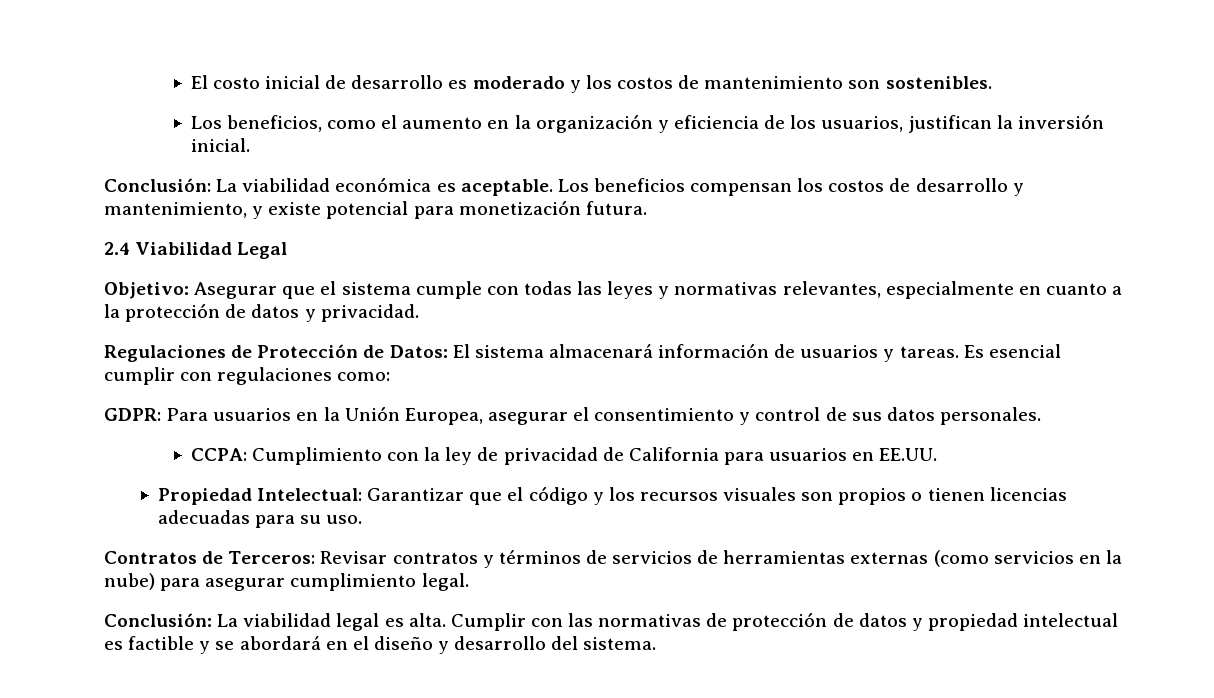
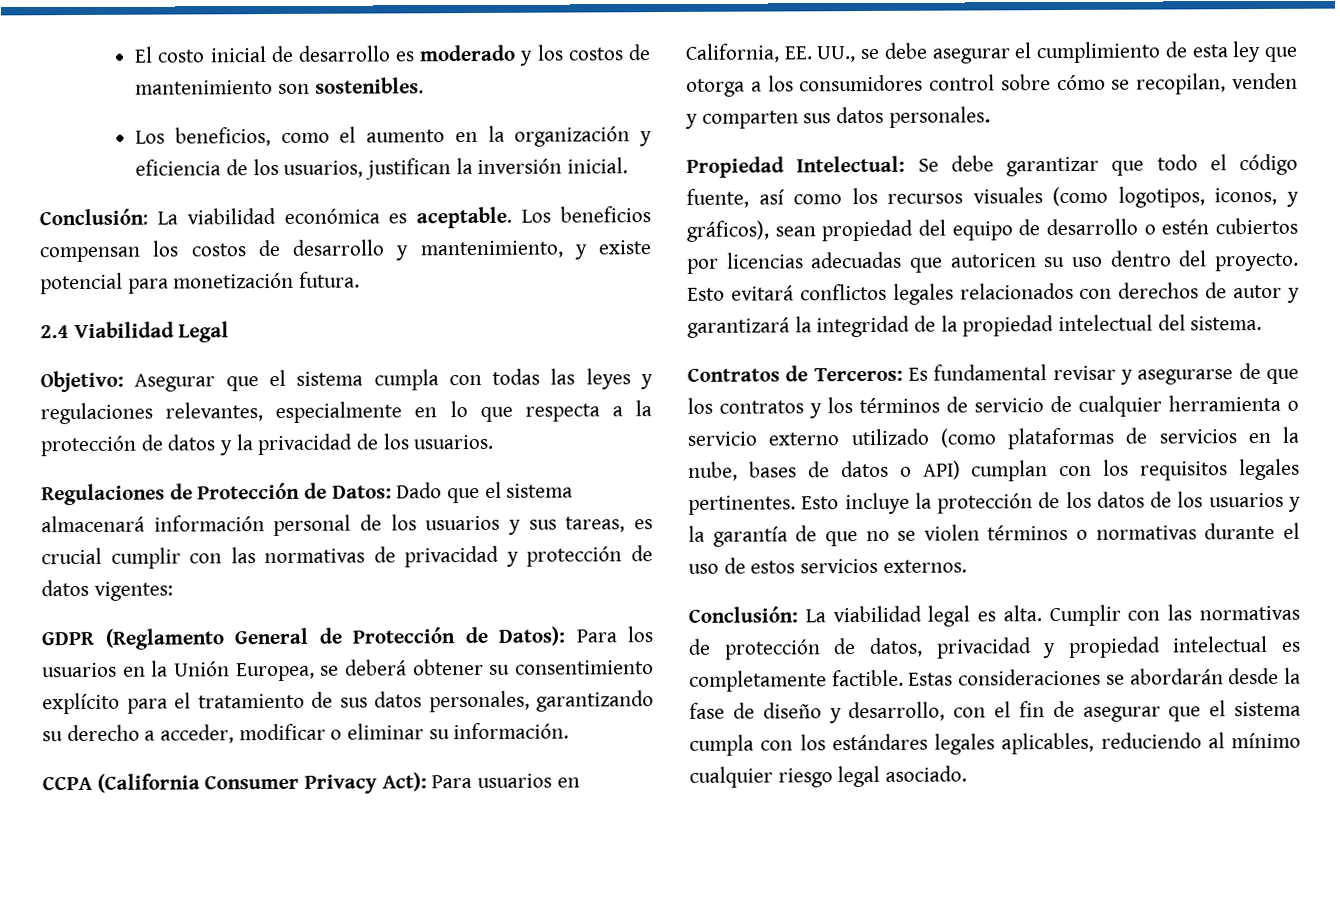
- Objetivo: Asegurar que el sistema cumple con todas las leyes y normativas relevantes, especialmente en cuanto a la protección de datos y privacidad.
+ Objetivo: Asegurar que el sistema cumpla con todas las leyes y regulaciones relevantes, especialmente en lo que respecta a la protección de datos y la privacidad de los usuarios.
- Regulaciones de Protección de Datos: El sistema almacenará información de usuarios y tareas. Es esencial cumplir con regulaciones como:
- GDPR: Para usuarios en la Unión Europea, asegurar el consentimiento y control de sus datos personales.
- CCPA: Cumplimiento con la ley de privacidad de California para usuarios en EE.UU.
- Propiedad Intelectual: Garantizar que el código y los recursos visuales son propios o tienen licencias adecuadas para su uso.
- Contratos de Terceros: Revisar contratos y términos de servicios de herramientas externas (como servicios en la nube) para asegurar cumplimiento legal.
+ Regulaciones de Protección de Datos: Dado que el sistema almacenará información personal de los usuarios y sus tareas, es crucial cumplir con las normativas de privacidad y protección de datos vigentes:
+ GDPR (Reglamento General de Protección de Datos): Para los usuarios en la Unión Europea, se deberá obtener su consentimiento explícito para el tratamiento de sus datos personales, garantizando su derecho a acceder, modificar o eliminar su información.
+ CCPA (California Consumer Privacy Act): Para usuarios en California, EE. UU., se debe asegurar el cumplimiento de esta ley que otorga a los consumidores control sobre cómo se recopilan, venden y comparten sus datos personales.
+ Propiedad Intelectual: Se debe garantizar que todo el código fuente, así como los recursos visuales (como logotipos, iconos, y gráficos), sean propiedad del equipo de desarrollo o estén cubiertos por licencias adecuadas que autoricen su uso dentro del proyecto. Esto evitará conflictos legales relacionados con derechos de autor y garantizará la integridad de la propiedad intelectual del sistema.
+ Contratos de Terceros: Es fundamental revisar y asegurarse de que los contratos y los términos de servicio de cualquier herramienta o servicio externo utilizado (como plataformas de servicios en la nube, bases de datos o API) cumplan con los requisitos legales pertinentes. Esto incluye la protección de los datos de los usuarios y la garantía de que no se violen términos o normativas durante el uso de estos servicios externos.
- Cumplir con las normativas de protección de datos y propiedad intelectual es factible y se abordará en el diseño y desarrollo del sistema.
+ Cumplir con las normativas de protección de datos, privacidad y propiedad intelectual es completamente factible. Estas consideraciones se abordarán desde la fase de diseño y desarrollo, con el fin de asegurar que el sistema cumpla con los estándares legales aplicables, reduciendo al mínimo cualquier riesgo legal asociado.

